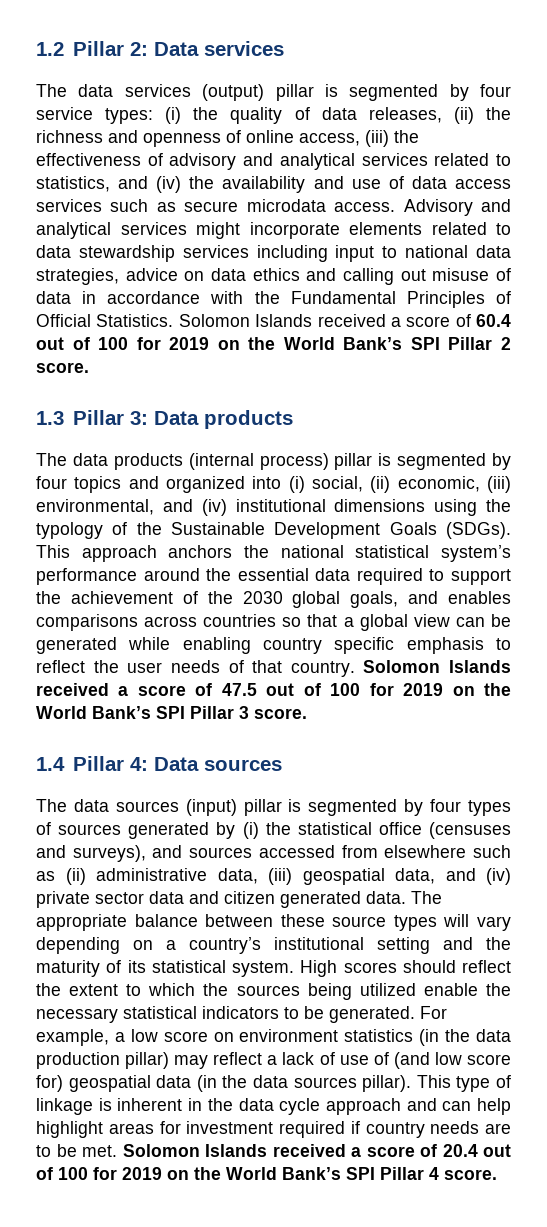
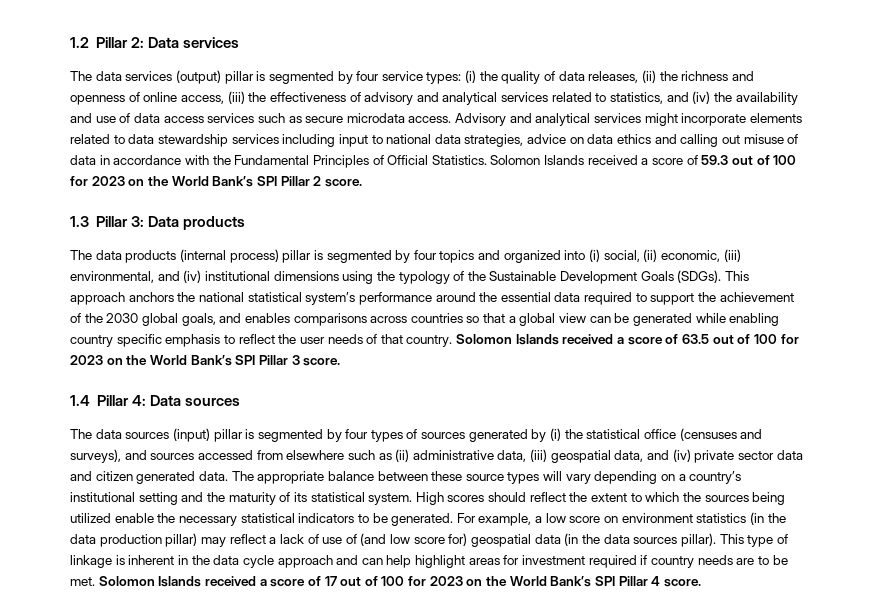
- Solomon Islands received a score of 60.4 out of 100 for 2019 on the World Bank’s SPI Pillar 2 score.
+ Solomon Islands received a score of 59.3 out of 100 for 2023 on the World Bank’s SPI Pillar 2 score.
- Solomon Islands received a score of 47.5 out of 100 for 2019 on the World Bank’s SPI Pillar 3 score.
+ Solomon Islands received a score of 63.5 out of 100 for 2023 on the World Bank’s SPI Pillar 3 score.
- Solomon Islands received a score of 20.4 out of 100 for 2019 on the World Bank’s SPI Pillar 4 score.
+ Solomon Islands received a score of 17 out of 100 for 2023 on the World Bank’s SPI Pillar 4 score.

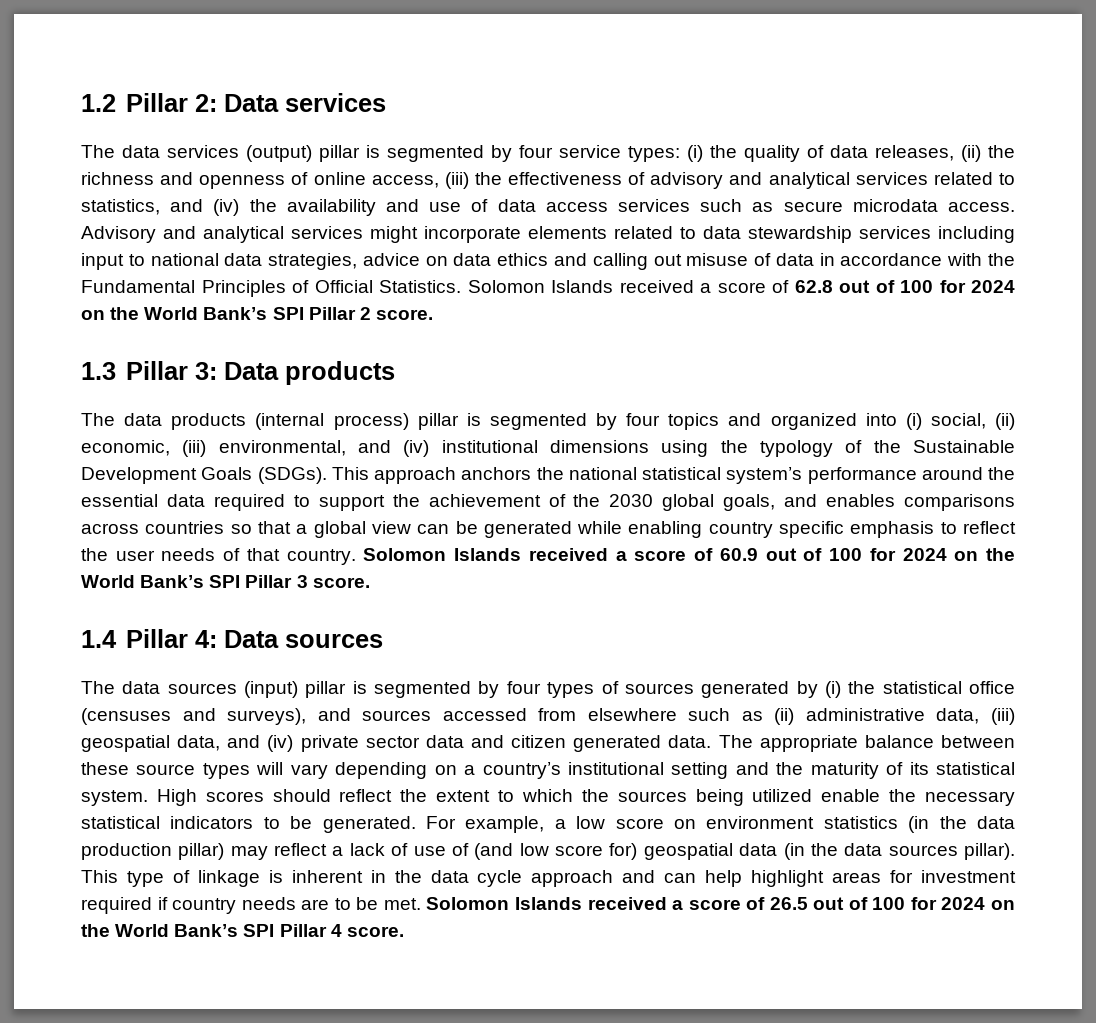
- Solomon Islands received a score of 59.3 out of 100 for 2023 on the World Bank’s SPI Pillar 2 score.
+ Solomon Islands received a score of 62.8 out of 100 for 2024 on the World Bank’s SPI Pillar 2 score.
- Solomon Islands received a score of 63.5 out of 100 for 2023 on the World Bank’s SPI Pillar 3 score.
+ Solomon Islands received a score of 60.9 out of 100 for 2024 on the World Bank’s SPI Pillar 3 score.
- Solomon Islands received a score of 17 out of 100 for 2023 on the World Bank’s SPI Pillar 4 score.
+ Solomon Islands received a score of 26.5 out of 100 for 2024 on the World Bank’s SPI Pillar 4 score.

